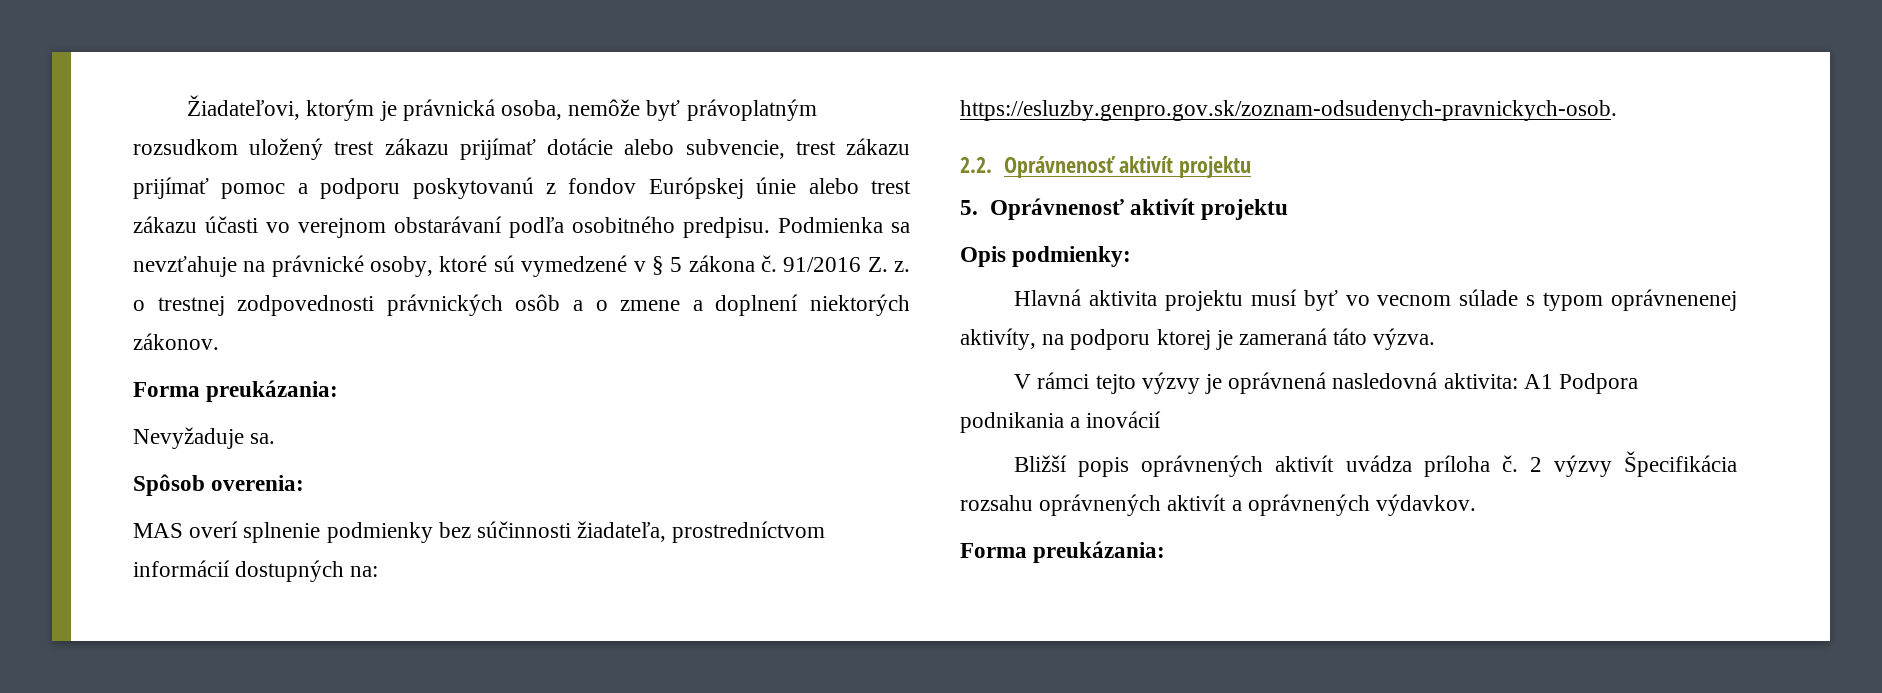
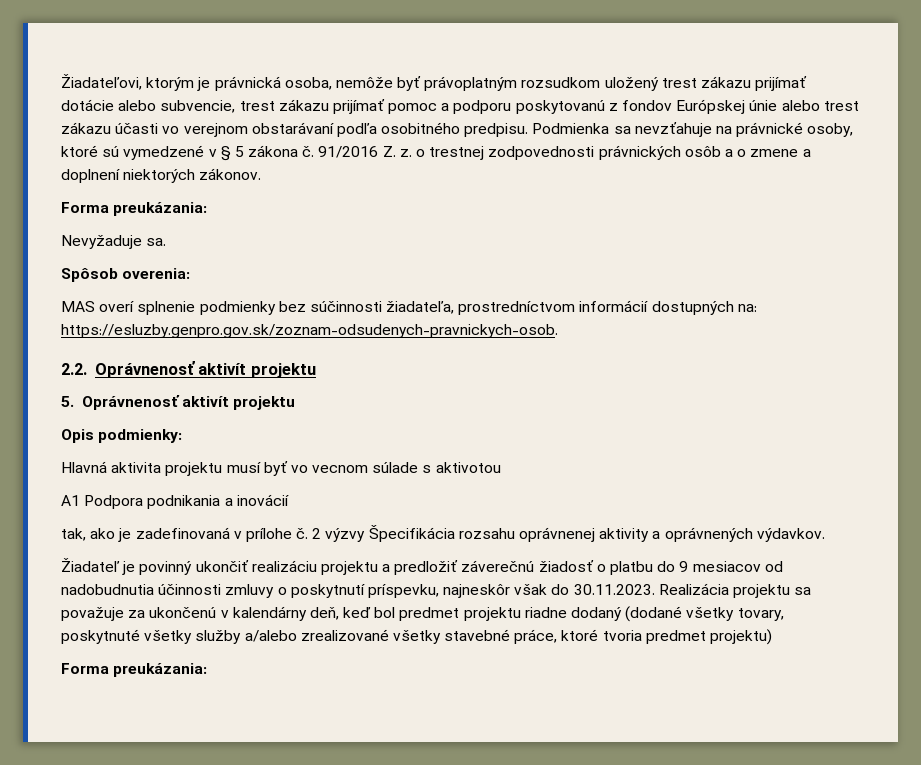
- Hlavná aktivita projektu musí byť vo vecnom súlade s typom oprávnenenej aktivíty, na podporu ktorej je zameraná táto výzva.
- V rámci tejto výzvy je oprávnená nasledovná aktivita: A1 Podpora podnikania a inovácií
+ Hlavná aktivita projektu musí byť vo vecnom súlade s aktivotou
+ A1 Podpora podnikania a inovácií
- Bližší popis oprávnených aktivít uvádza príloha č.
+ tak, ako je zadefinovaná v prílohe č.
- 2 výzvy Špecifikácia rozsahu oprávnených aktivít a oprávnených výdavkov.
+ 2 výzvy Špecifikácia rozsahu oprávnenej aktivity a oprávnených výdavkov.
+ Žiadateľ je povinný ukončiť realizáciu projektu a predložiť záverečnú žiadosť o platbu do 9 mesiacov od nadobudnutia účinnosti zmluvy o poskytnutí príspevku, najneskôr však do 30.11.2023. Realizácia projektu sa považuje za ukončenú v kalendárny deň, keď bol predmet projektu riadne dodaný (dodané všetky tovary, poskytnuté všetky služby a/alebo zrealizované všetky stavebné práce, ktoré tvoria predmet projektu)

